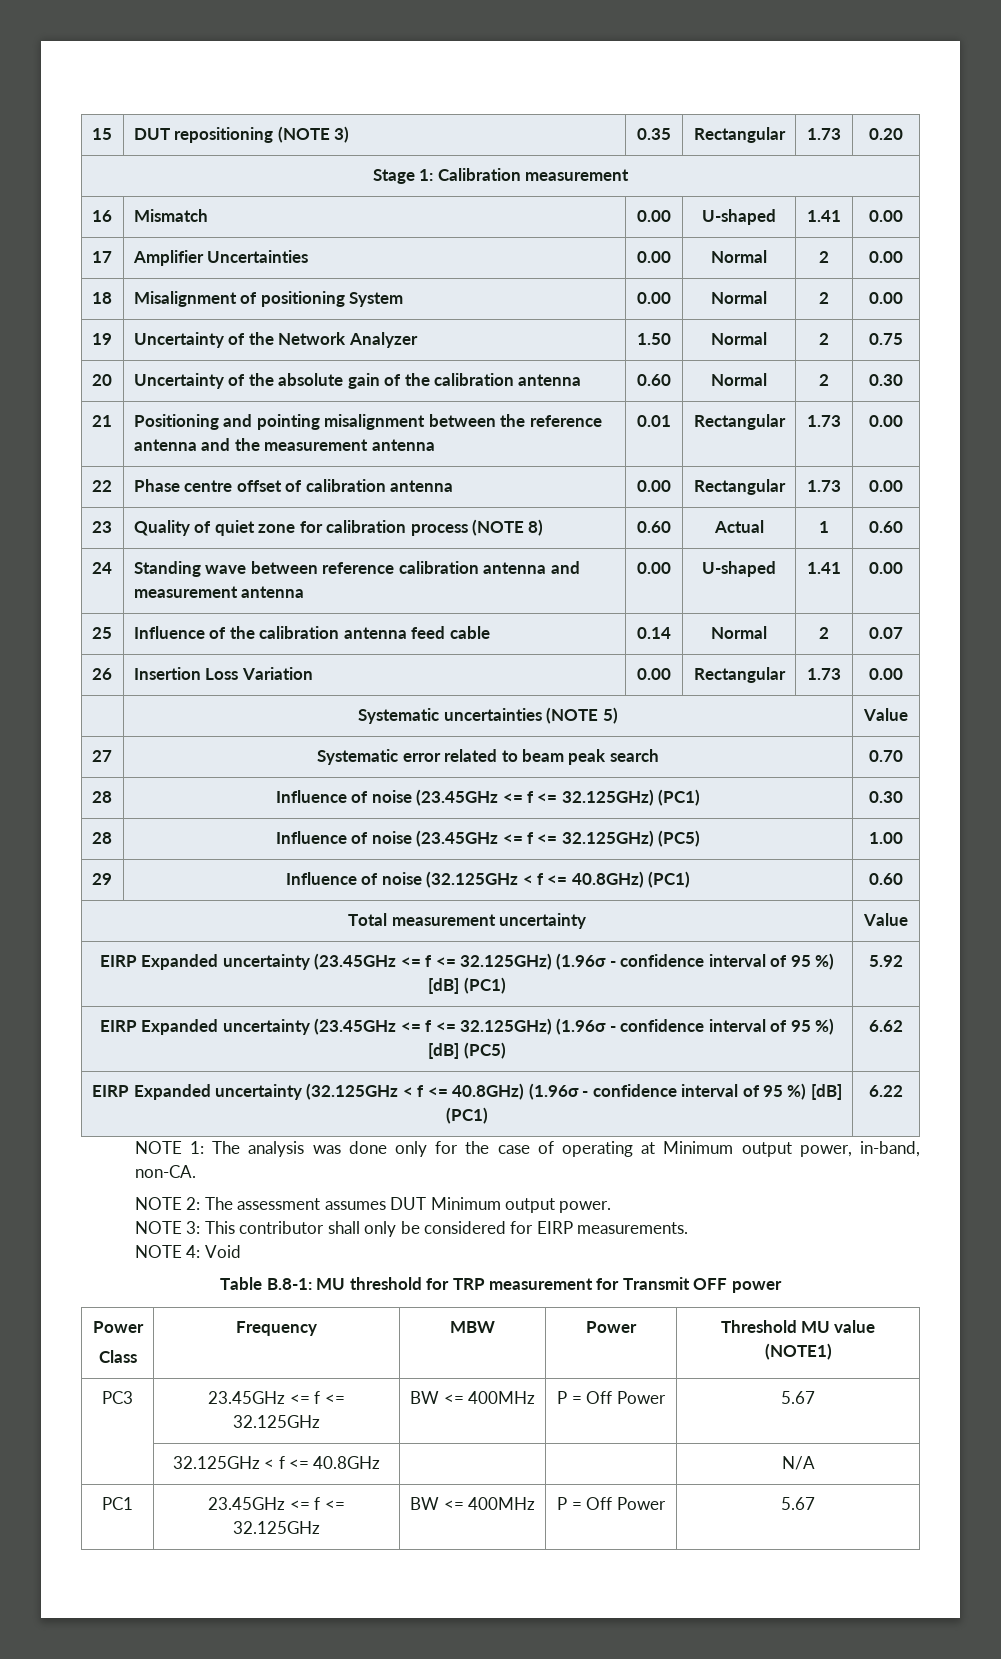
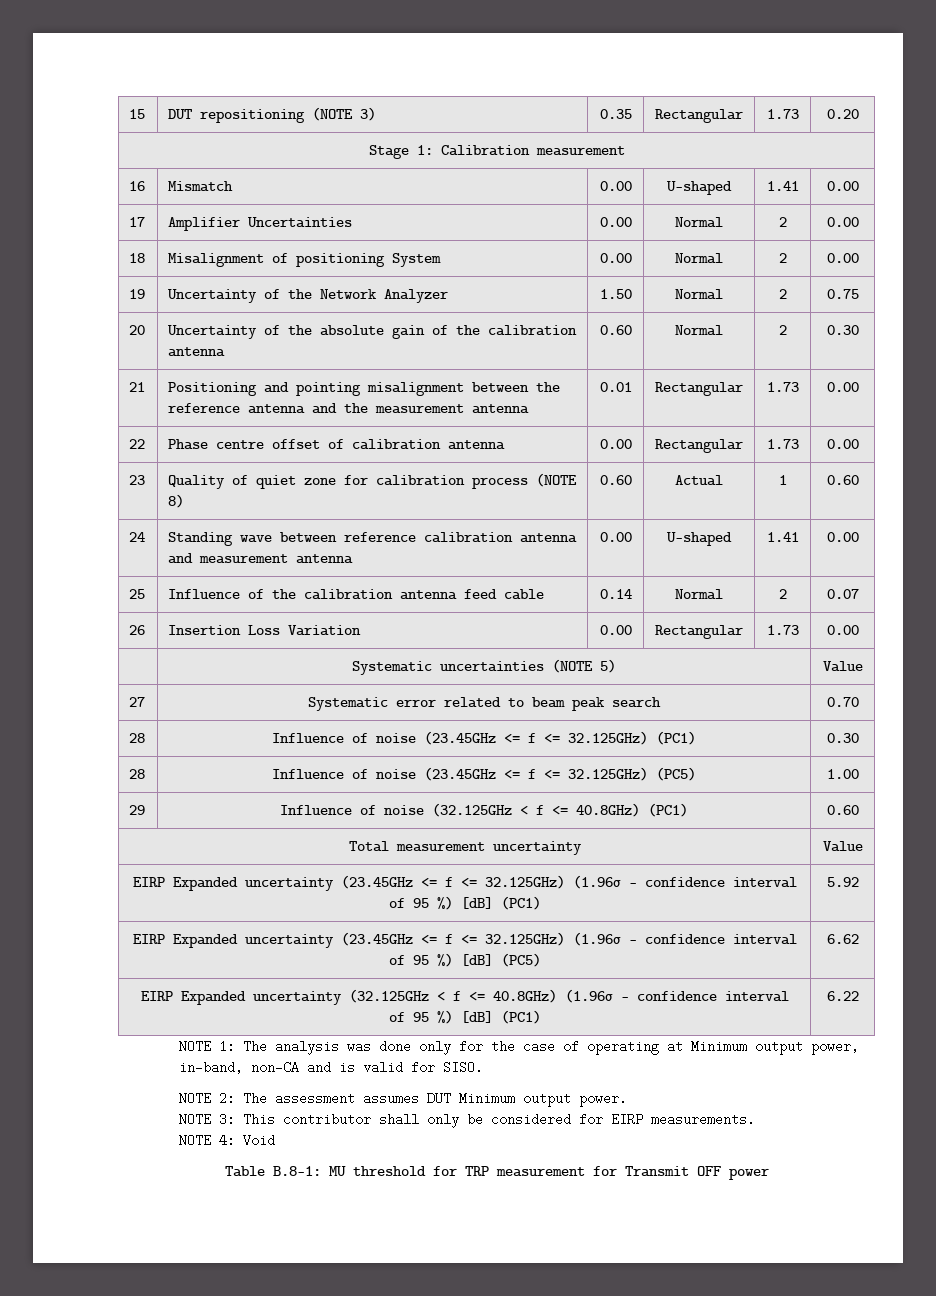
- NOTE 1: The analysis was done only for the case of operating at Minimum output power, in-band, non-CA.
+ NOTE 1: The analysis was done only for the case of operating at Minimum output power, in-band, non-CA and is valid for SISO.
  Table B.8-1: MU threshold for TRP measurement for Transmit OFF power
- Power
- Class | Frequency | MBW | Power | Threshold MU value (NOTE1)
- PC3 | 23.45GHz <= f <= 32.125GHz | BW <= 400MHz | P = Off Power | 5.67
- | 32.125GHz < f <= 40.8GHz | | | N/A
- PC1 | 23.45GHz <= f <= 32.125GHz | BW <= 400MHz | P = Off Power | 5.67

